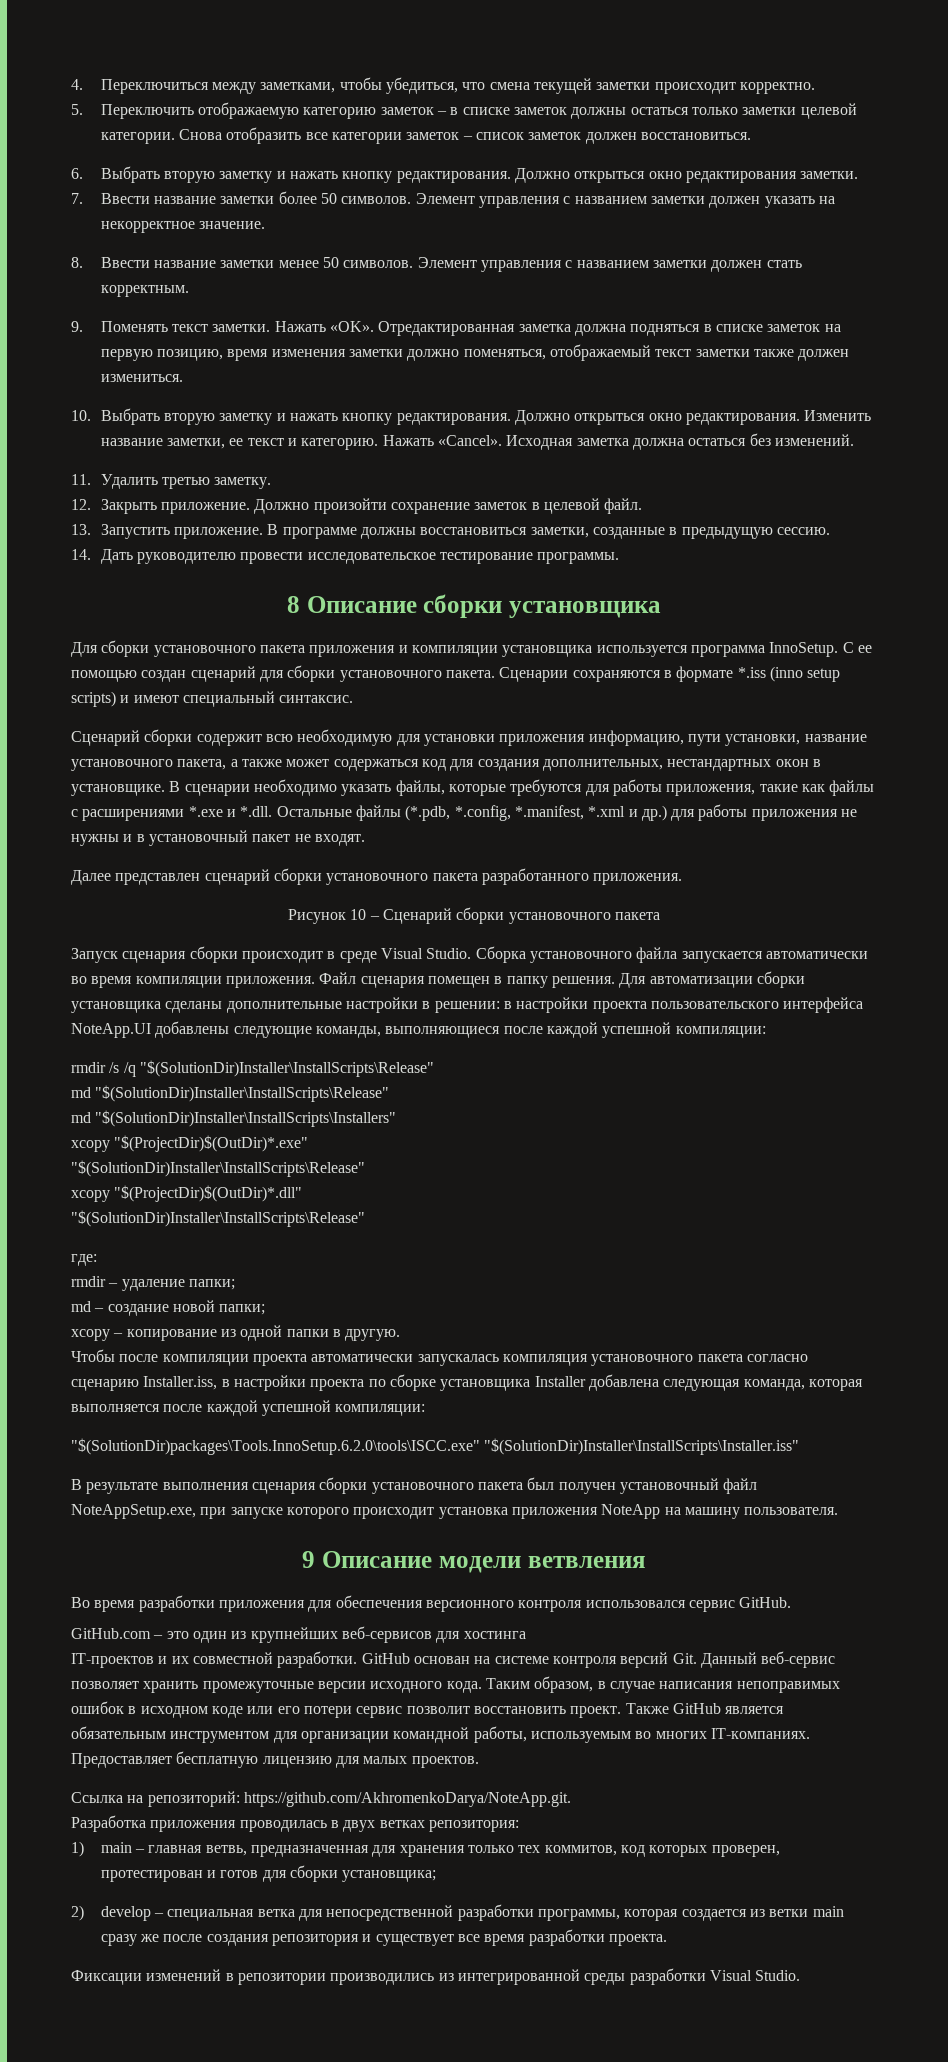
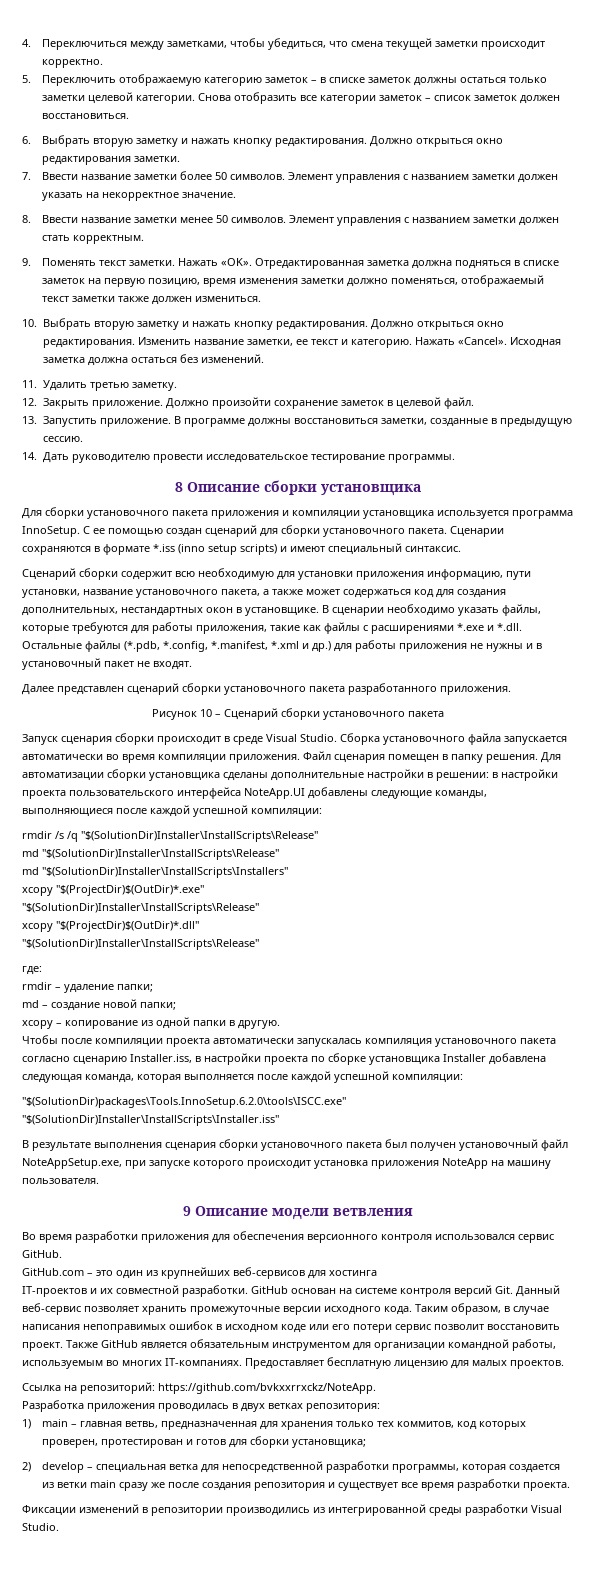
- Ссылка на репозиторий: https://github.com/AkhromenkoDarya/NoteApp.git.
+ Ссылка на репозиторий: https://github.com/bvkxxrrxckz/NoteApp.

